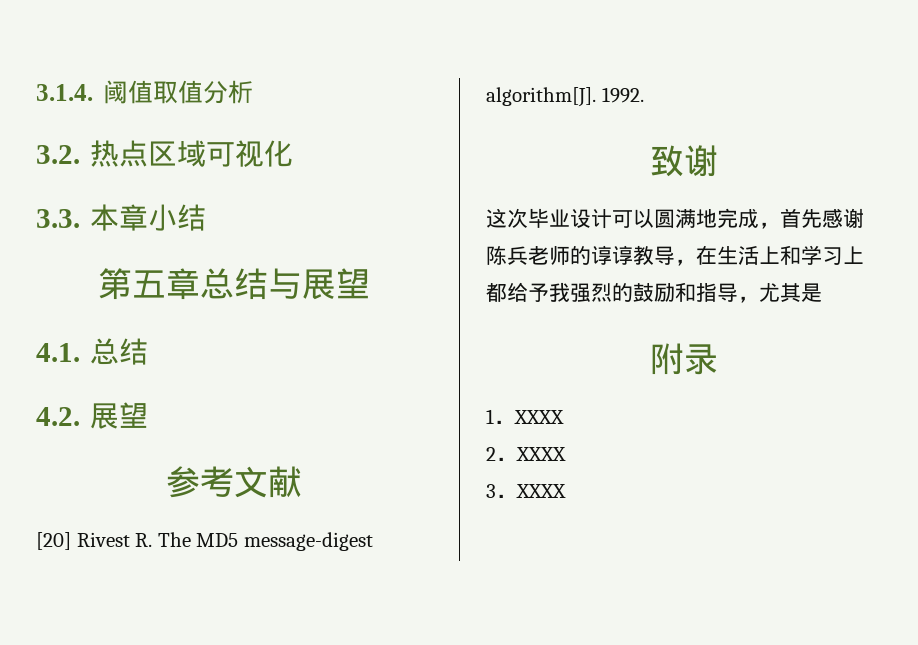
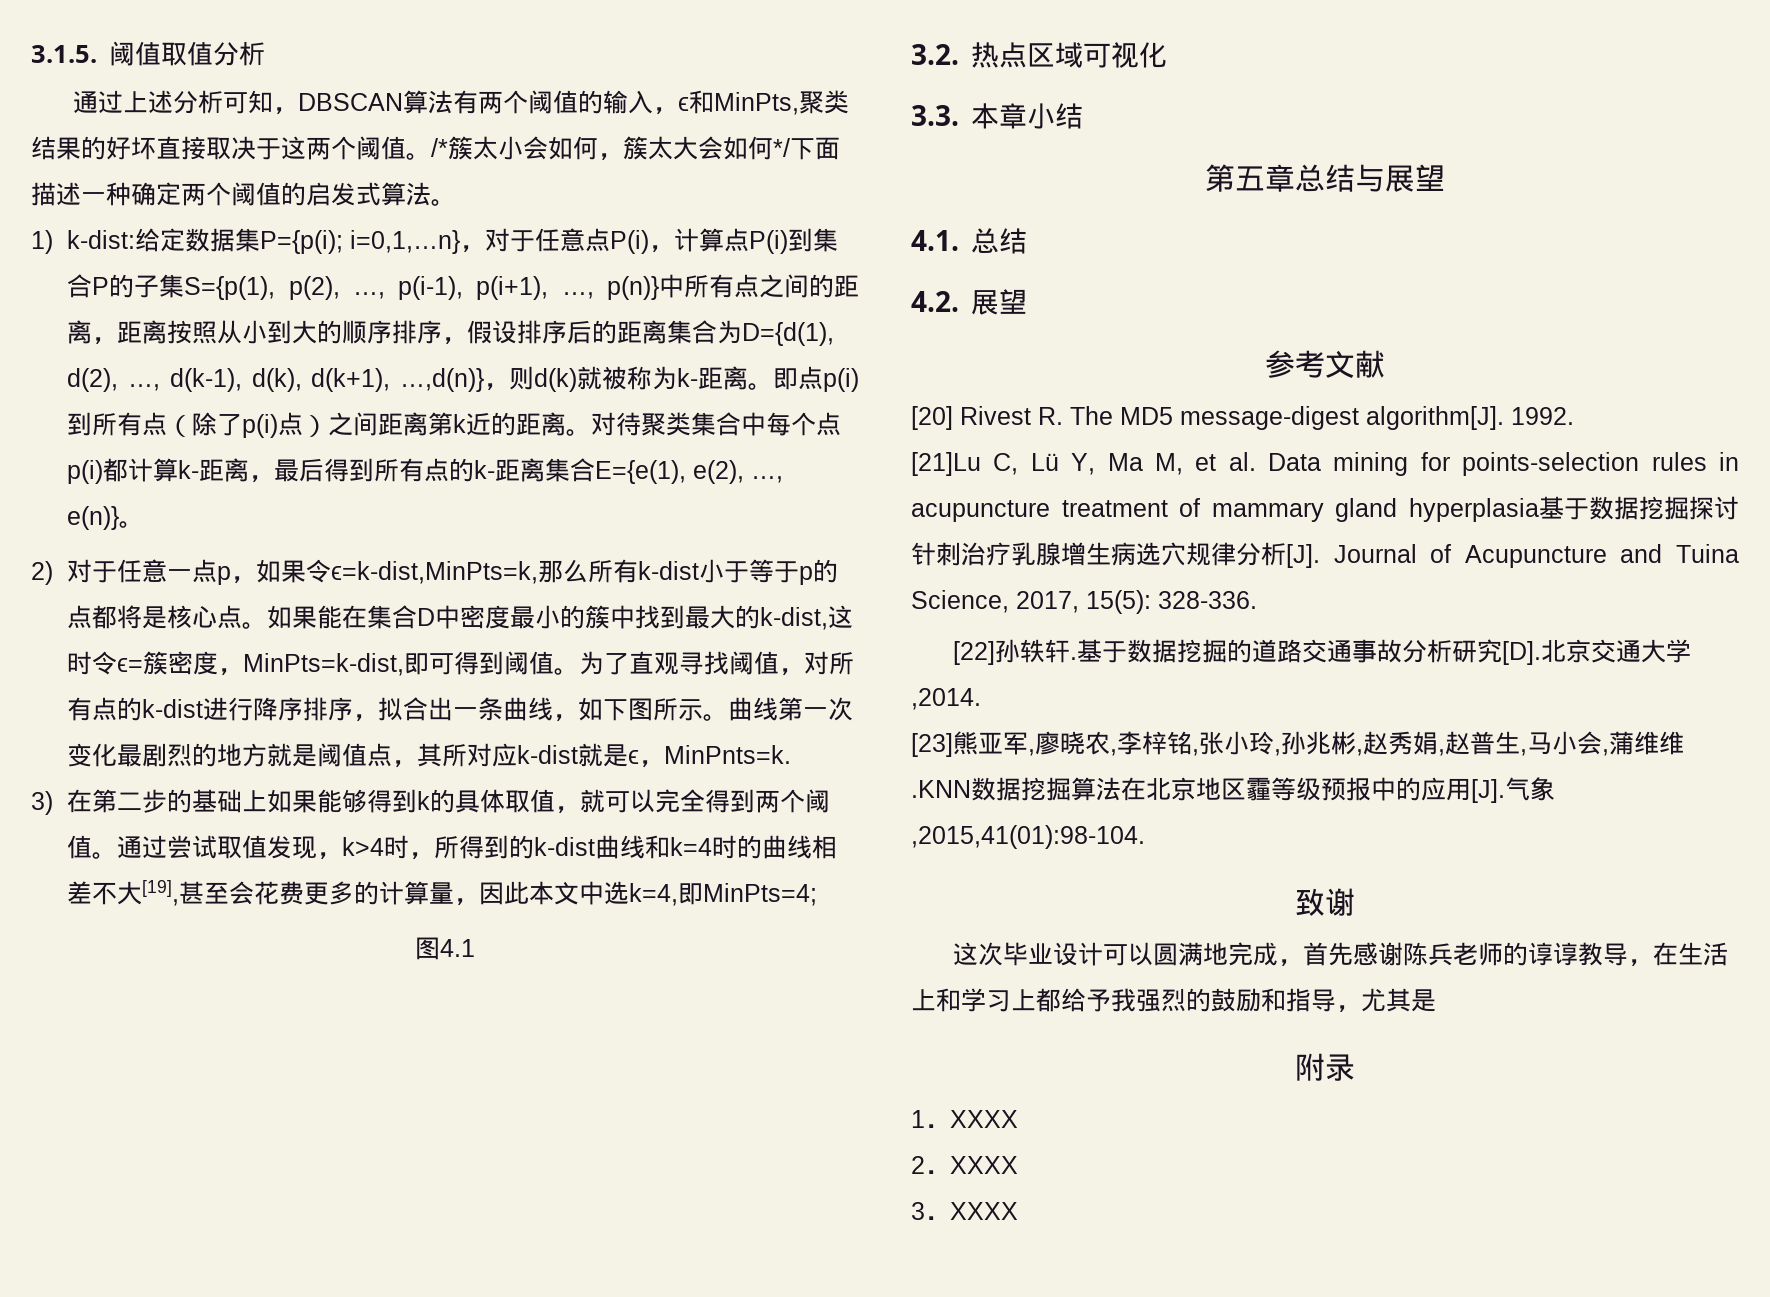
- 3.1.4.阈值取值分析
+ 3.1.5.阈值取值分析
+ 通过上述分析可知，DBSCAN算法有两个阈值的输入，ϵ和MinPts,聚类结果的好坏直接取决于这两个阈值。/*簇太小会如何，簇太大会如何*/下面描述一种确定两个阈值的启发式算法。
+ 1) k-dist:给定数据集P={p(i); i=0,1,…n}，对于任意点P(i)，计算点P(i)到集合P的子集S={p(1), p(2), …, p(i-1), p(i+1), …, p(n)}中所有点之间的距离，距离按照从小到大的顺序排序，假设排序后的距离集合为D={d(1), d(2), …, d(k-1), d(k), d(k+1), …,d(n)}，则d(k)就被称为k-距离。即点p(i)到所有点（除了p(i)点）之间距离第k近的距离。对待聚类集合中每个点p(i)都计算k-距离，最后得到所有点的k-距离集合E={e(1), e(2), …, e(n)}。
+ 2)对于任意一点p，如果令ϵ=k-dist,MinPts=k,那么所有k-dist小于等于p的点都将是核心点。如果能在集合D中密度最小的簇中找到最大的k-dist,这时令ϵ=簇密度，MinPts=k-dist,即可得到阈值。为了直观寻找阈值，对所有点的k-dist进行降序排序，拟合出一条曲线，如下图所示。曲线第一次变化最剧烈的地方就是阈值点，其所对应k-dist就是ϵ，MinPnts=k.
+ 3)在第二步的基础上如果能够得到k的具体取值，就可以完全得到两个阈值。通过尝试取值发现，k>4时，所得到的k-dist曲线和k=4时的曲线相差不大[19],甚至会花费更多的计算量，因此本文中选k=4,即MinPts=4;
+ 图4.1
+ [21]Lu C, Lü Y, Ma M, et al. Data mining for points-selection rules in acupuncture treatment of mammary gland hyperplasia基于数据挖掘探讨针刺治疗乳腺增生病选穴规律分析[J]. Journal of Acupuncture and Tuina Science, 2017, 15(5): 328-336.
+ [22]孙轶轩.基于数据挖掘的道路交通事故分析研究[D].北京交通大学,2014.
+ [23]熊亚军,廖晓农,李梓铭,张小玲,孙兆彬,赵秀娟,赵普生,马小会,蒲维维.KNN数据挖掘算法在北京地区霾等级预报中的应用[J].气象,2015,41(01):98-104.

